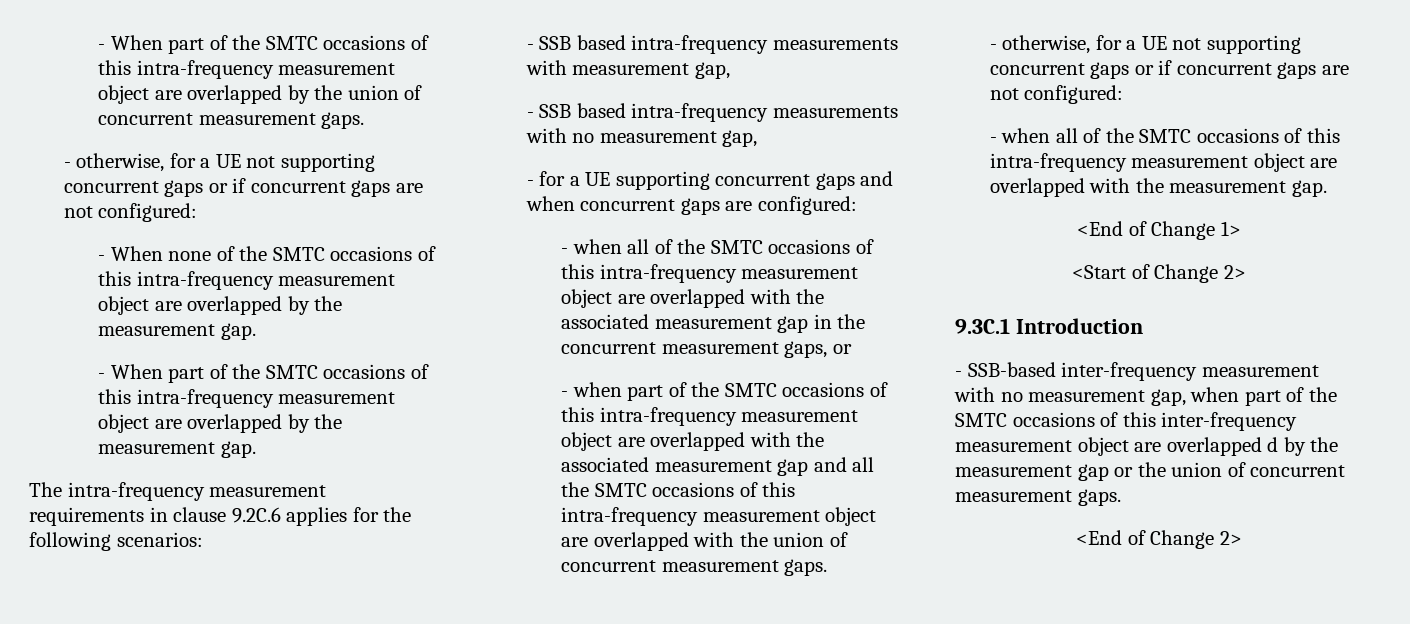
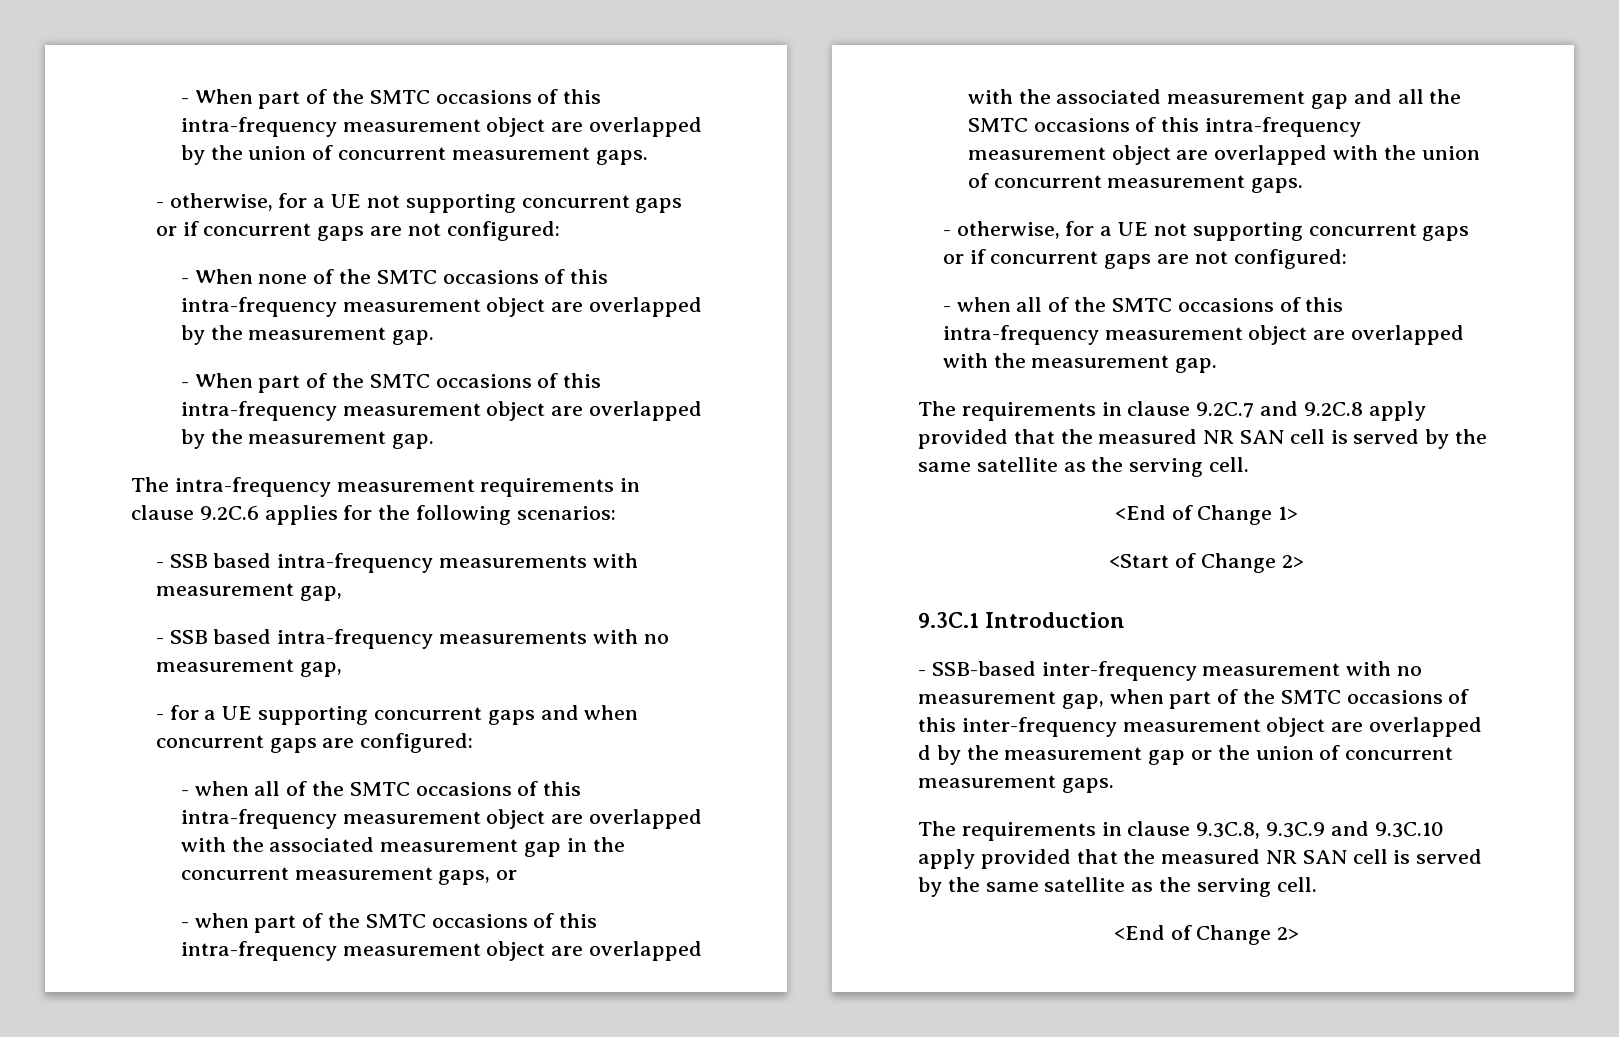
+ The requirements in clause 9.2C.7 and 9.2C.8 apply provided that the measured NR SAN cell is served by the same satellite as the serving cell.
+ The requirements in clause 9.3C.8, 9.3C.9 and 9.3C.10 apply provided that the measured NR SAN cell is served by the same satellite as the serving cell.

